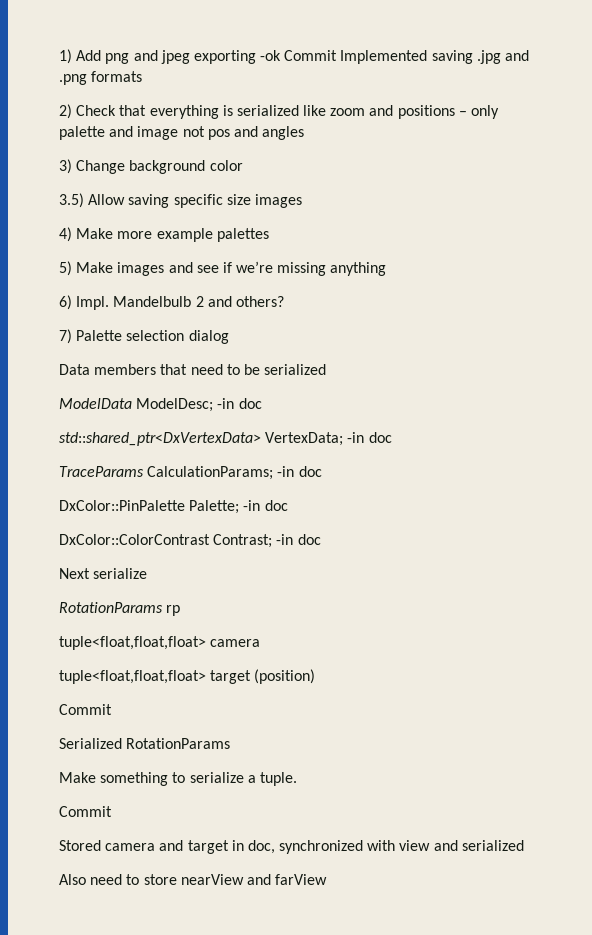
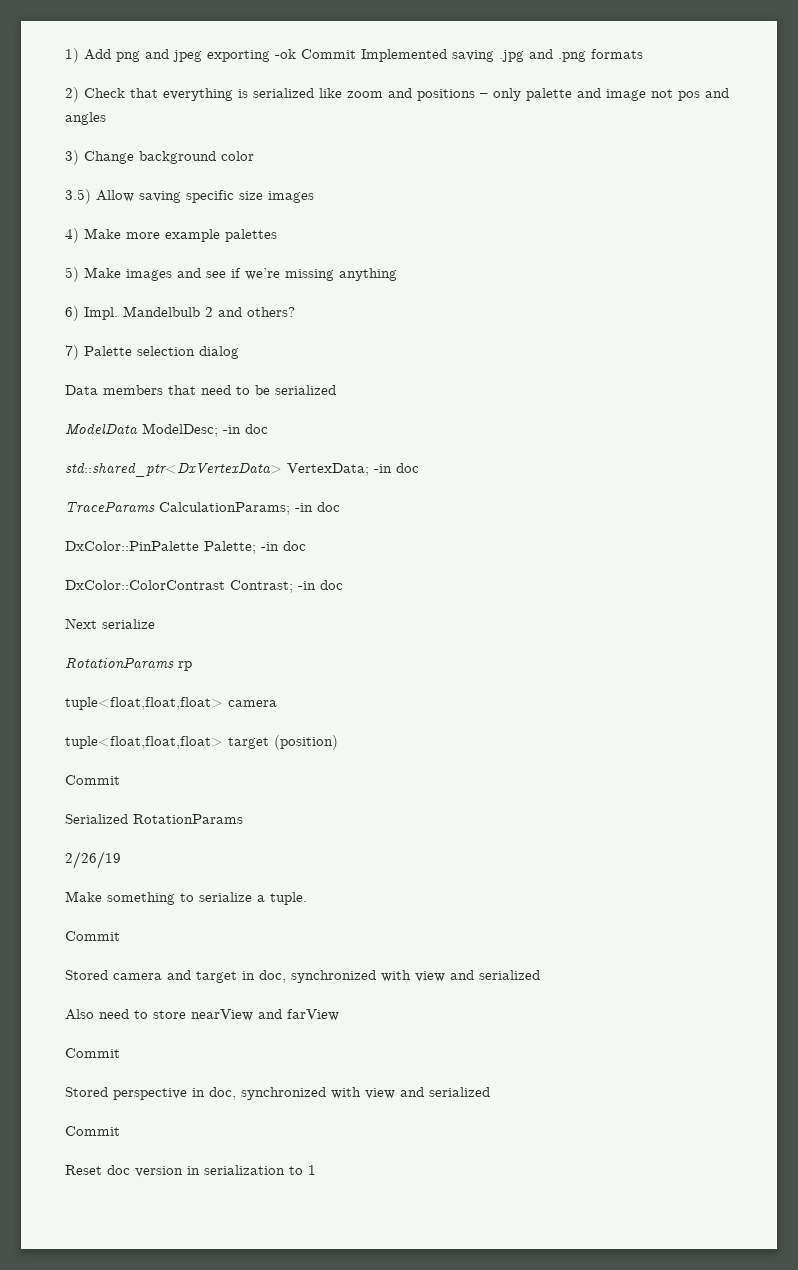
+ 2/26/19
  Also need to store nearView and farView
+ Commit
+ Stored perspective in doc, synchronized with view and serialized
+ Commit
+ Reset doc version in serialization to 1

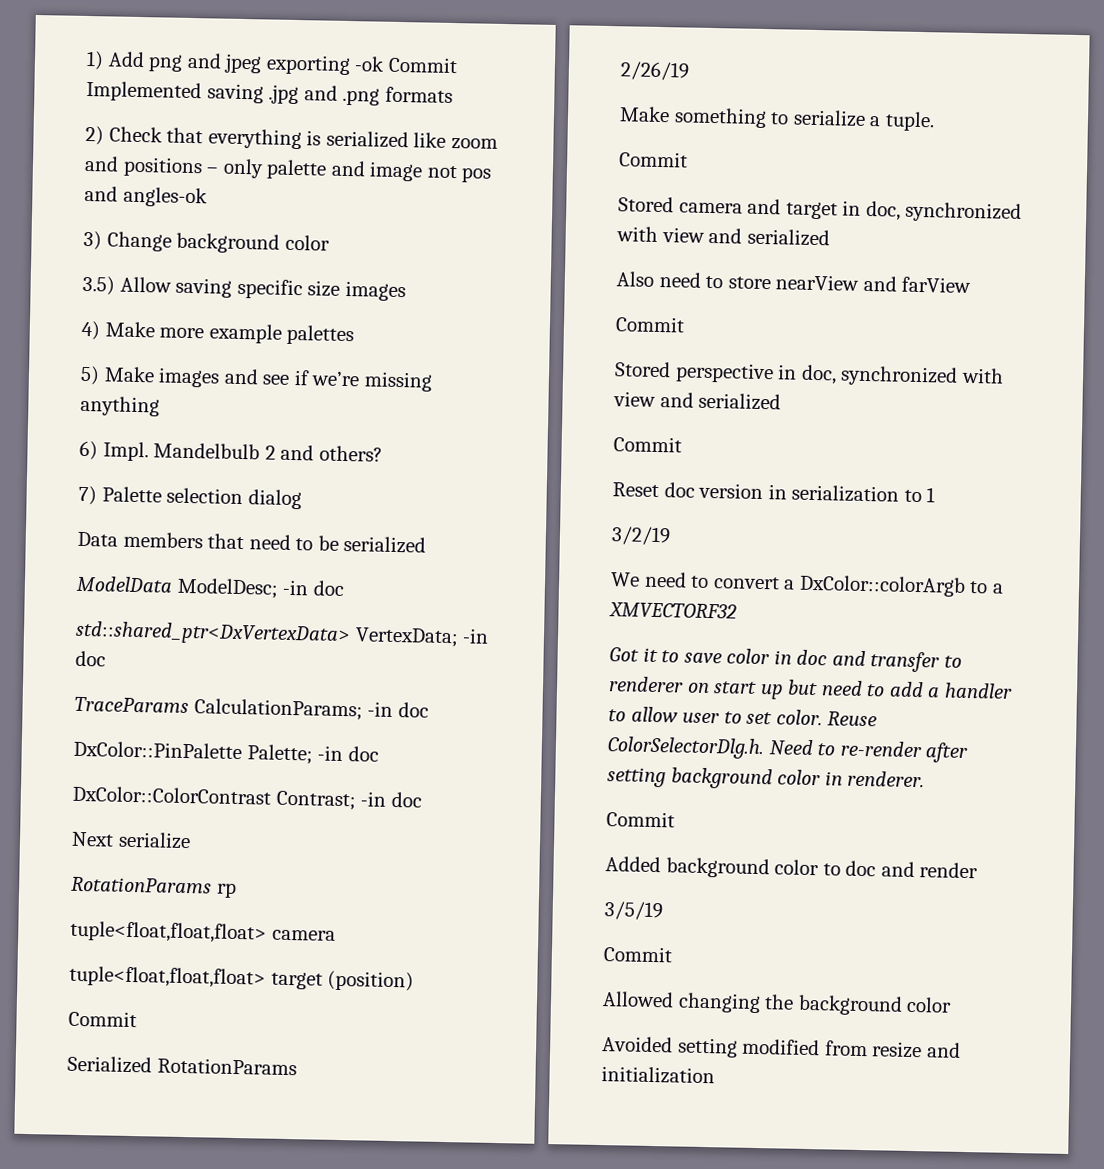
- 2) Check that everything is serialized like zoom and positions – only palette and image not pos and angles
+ 2) Check that everything is serialized like zoom and positions – only palette and image not pos and angles-ok
+ 3/2/19
+ We need to convert a DxColor::colorArgb to a XMVECTORF32
+ Got it to save color in doc and transfer to renderer on start up but need to add a handler to allow user to set color. Reuse ColorSelectorDlg.h. Need to re-render after setting background color in renderer.
+ Commit
+ Added background color to doc and render
+ 3/5/19
+ Commit
+ Allowed changing the background color
+ Avoided setting modified from resize and initialization

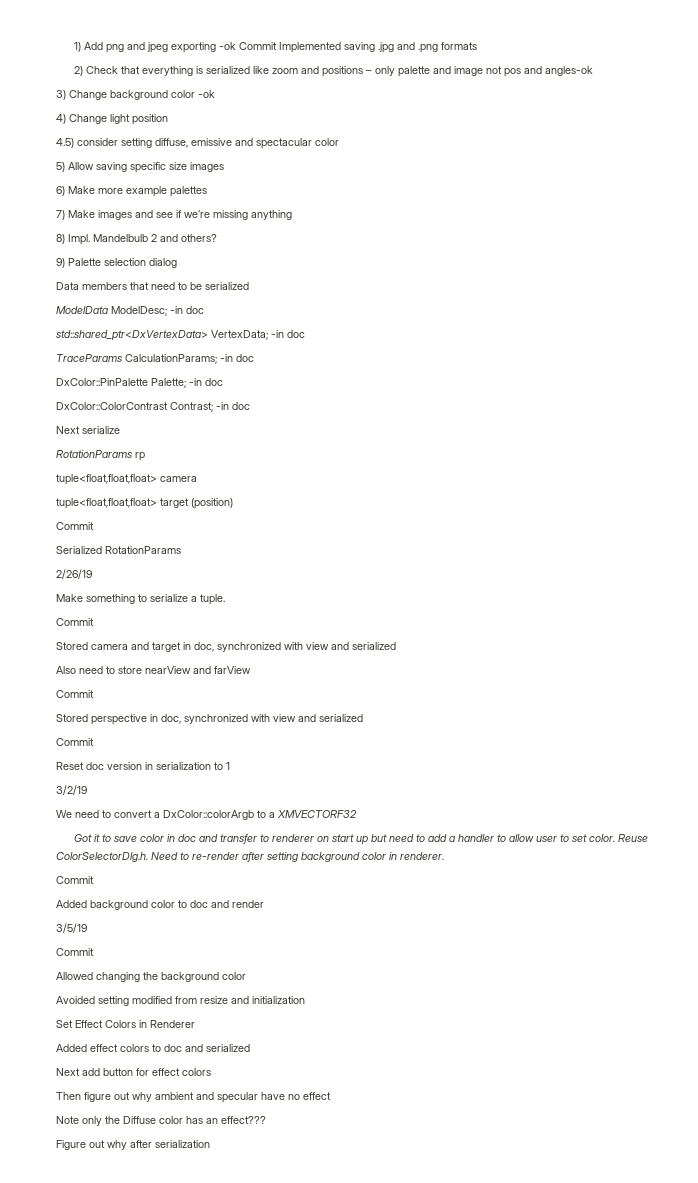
- 3) Change background color
- 3.5) Allow saving specific size images
+ 3) Change background color -ok
+ 4) Change light position
+ 4.5) consider setting diffuse, emissive and spectacular color
+ 5) Allow saving specific size images
- 4) Make more example palettes
+ 6) Make more example palettes
- 5) Make images and see if we’re missing anything
+ 7) Make images and see if we’re missing anything
- 6) Impl.
+ 8) Impl.
- 7) Palette selection dialog
+ 9) Palette selection dialog
+ Set Effect Colors in Renderer
+ Added effect colors to doc and serialized
+ Next add button for effect colors
+ Then figure out why ambient and specular have no effect
+ Note only the Diffuse color has an effect???
+ Figure out why after serialization

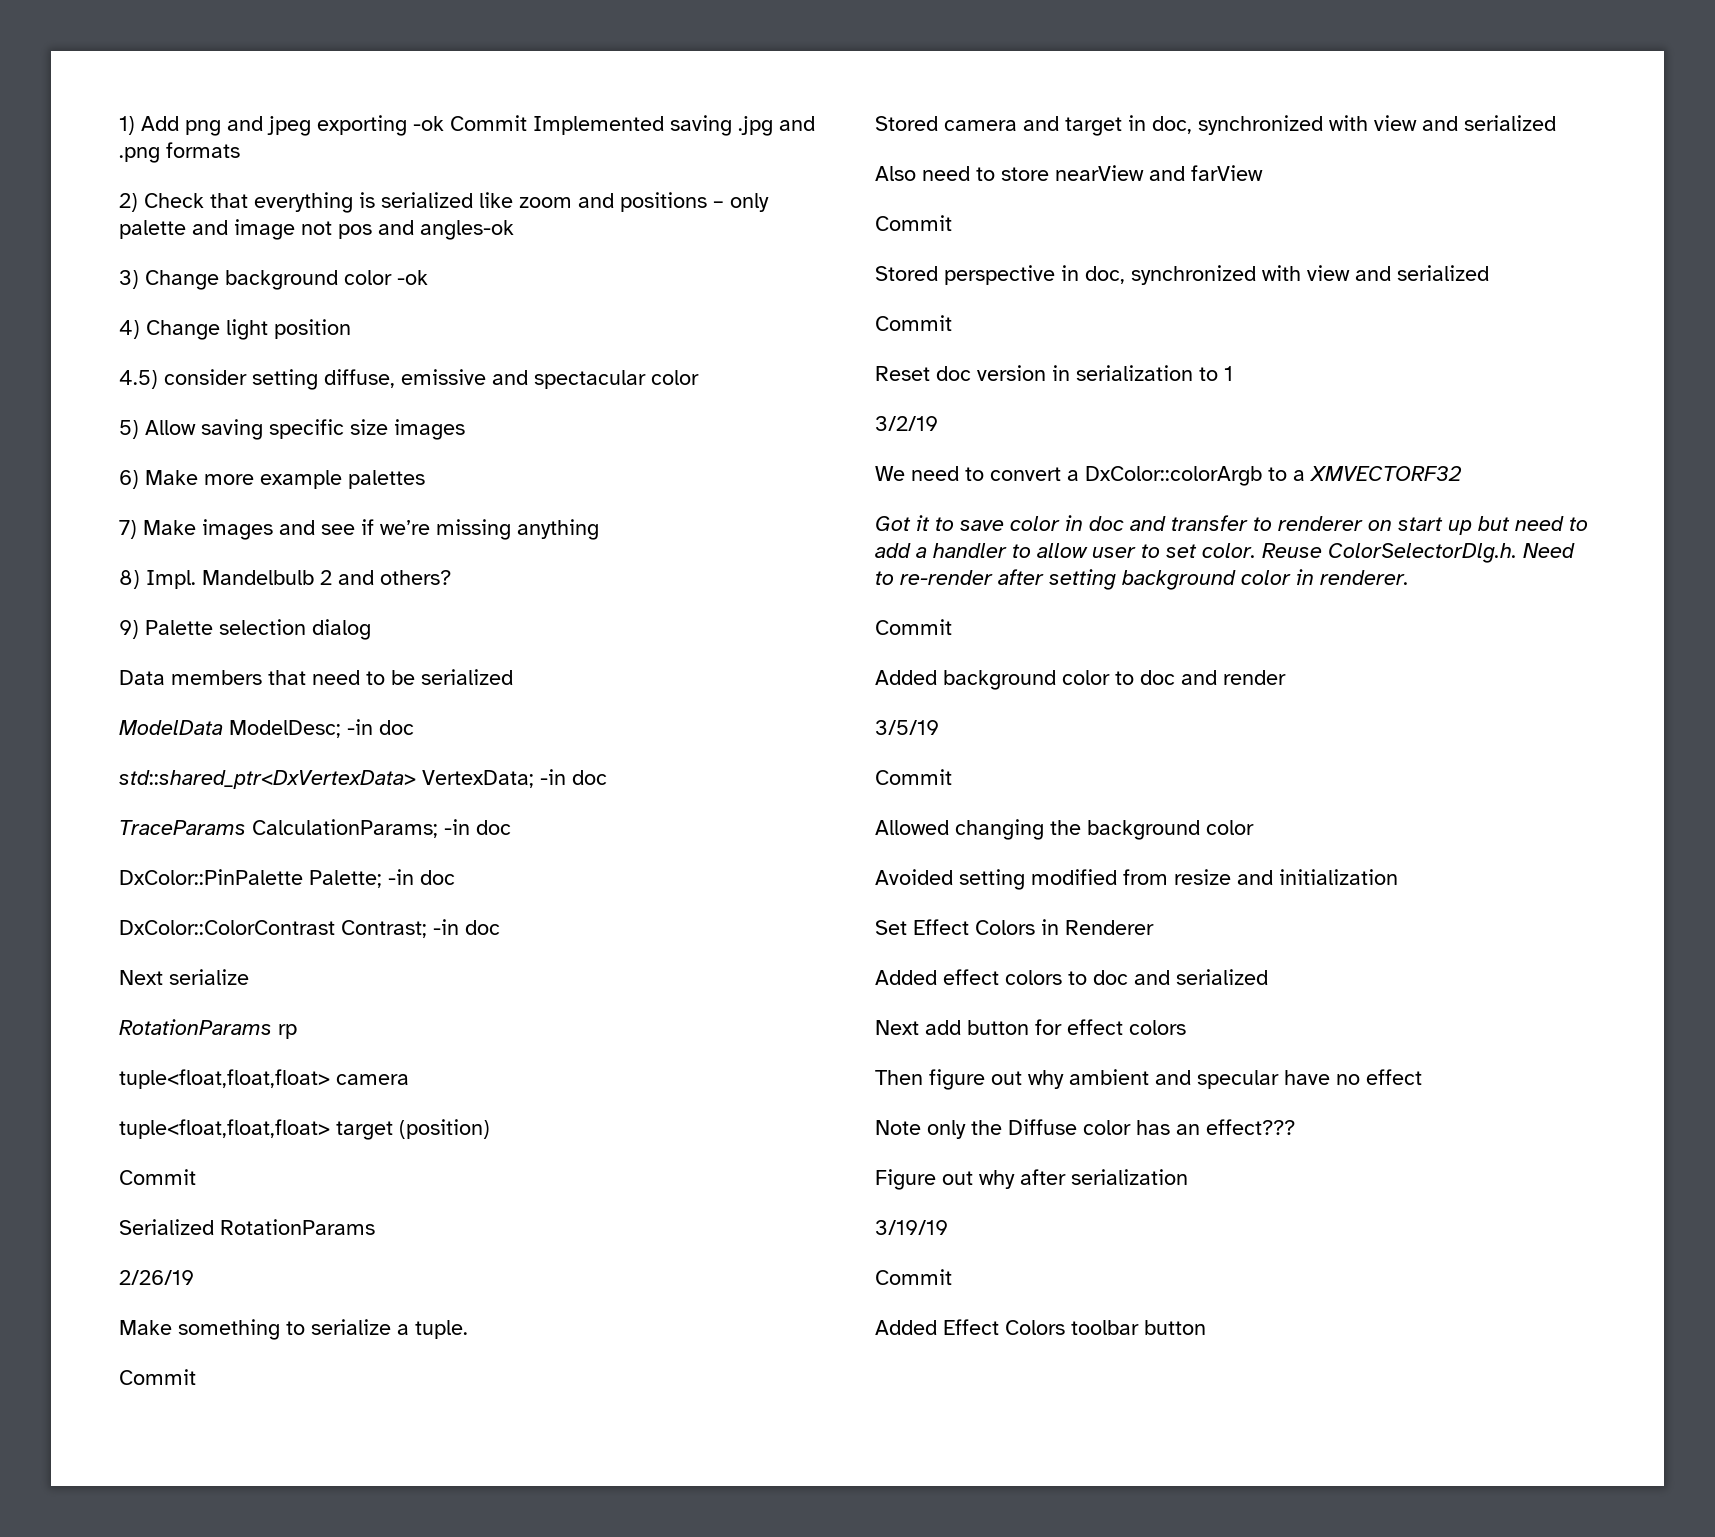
+ 3/19/19
+ Commit
+ Added Effect Colors toolbar button

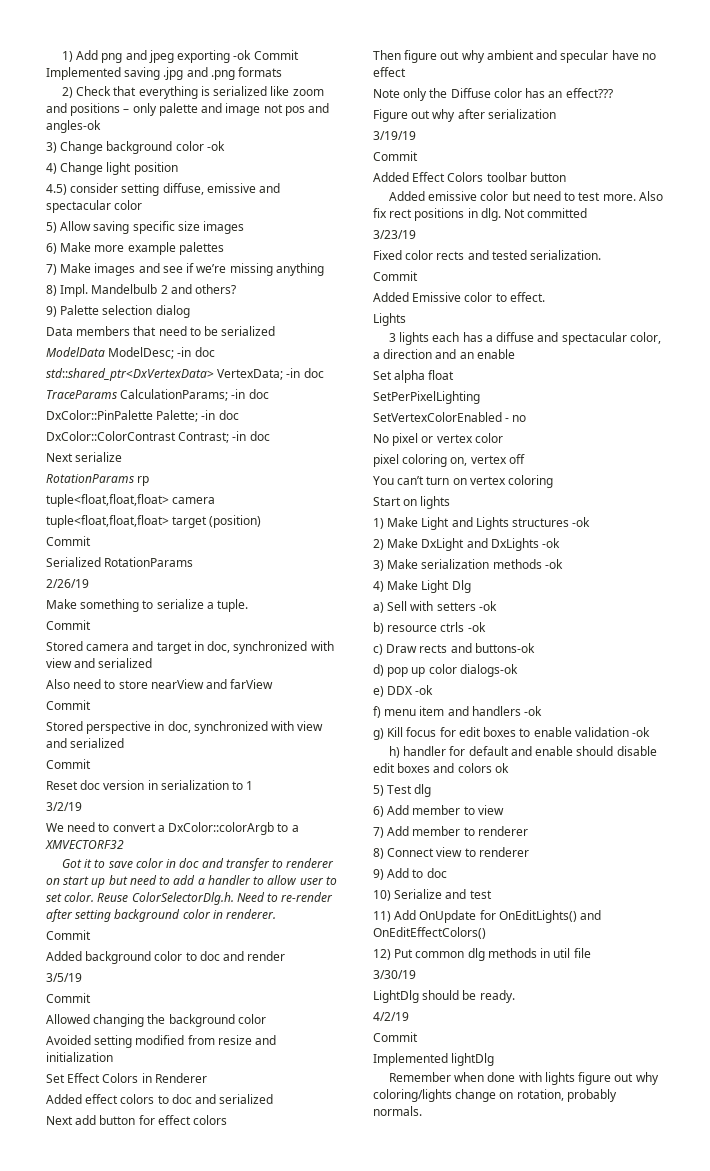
+ Added emissive color but need to test more. Also fix rect positions in dlg. Not committed
+ 3/23/19
+ Fixed color rects and tested serialization.
+ Commit
+ Added Emissive color to effect.
+ Lights
+ 3 lights each has a diffuse and spectacular color, a direction and an enable
+ Set alpha float
+ SetPerPixelLighting
+ SetVertexColorEnabled - no
+ No pixel or vertex color
+ pixel coloring on, vertex off
+ You can’t turn on vertex coloring
+ Start on lights
+ 1) Make Light and Lights structures -ok
+ 2) Make DxLight and DxLights -ok
+ 3) Make serialization methods -ok
+ 4) Make Light Dlg
+ a) Sell with setters -ok
+ b) resource ctrls -ok
+ c) Draw rects and buttons-ok
+ d) pop up color dialogs-ok
+ e) DDX -ok
+ f) menu item and handlers -ok
+ g) Kill focus for edit boxes to enable validation -ok
+ h) handler for default and enable should disable edit boxes and colors ok
+ 5) Test dlg
+ 6) Add member to view
+ 7) Add member to renderer
+ 8) Connect view to renderer
+ 9) Add to doc
+ 10) Serialize and test
+ 11) Add OnUpdate for OnEditLights() and OnEditEffectColors()
+ 12) Put common dlg methods in util file
+ 3/30/19
+ LightDlg should be ready.
+ 4/2/19
+ Commit
+ Implemented lightDlg
+ Remember when done with lights figure out why coloring/lights change on rotation, probably normals.

